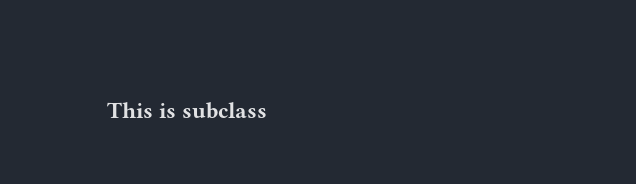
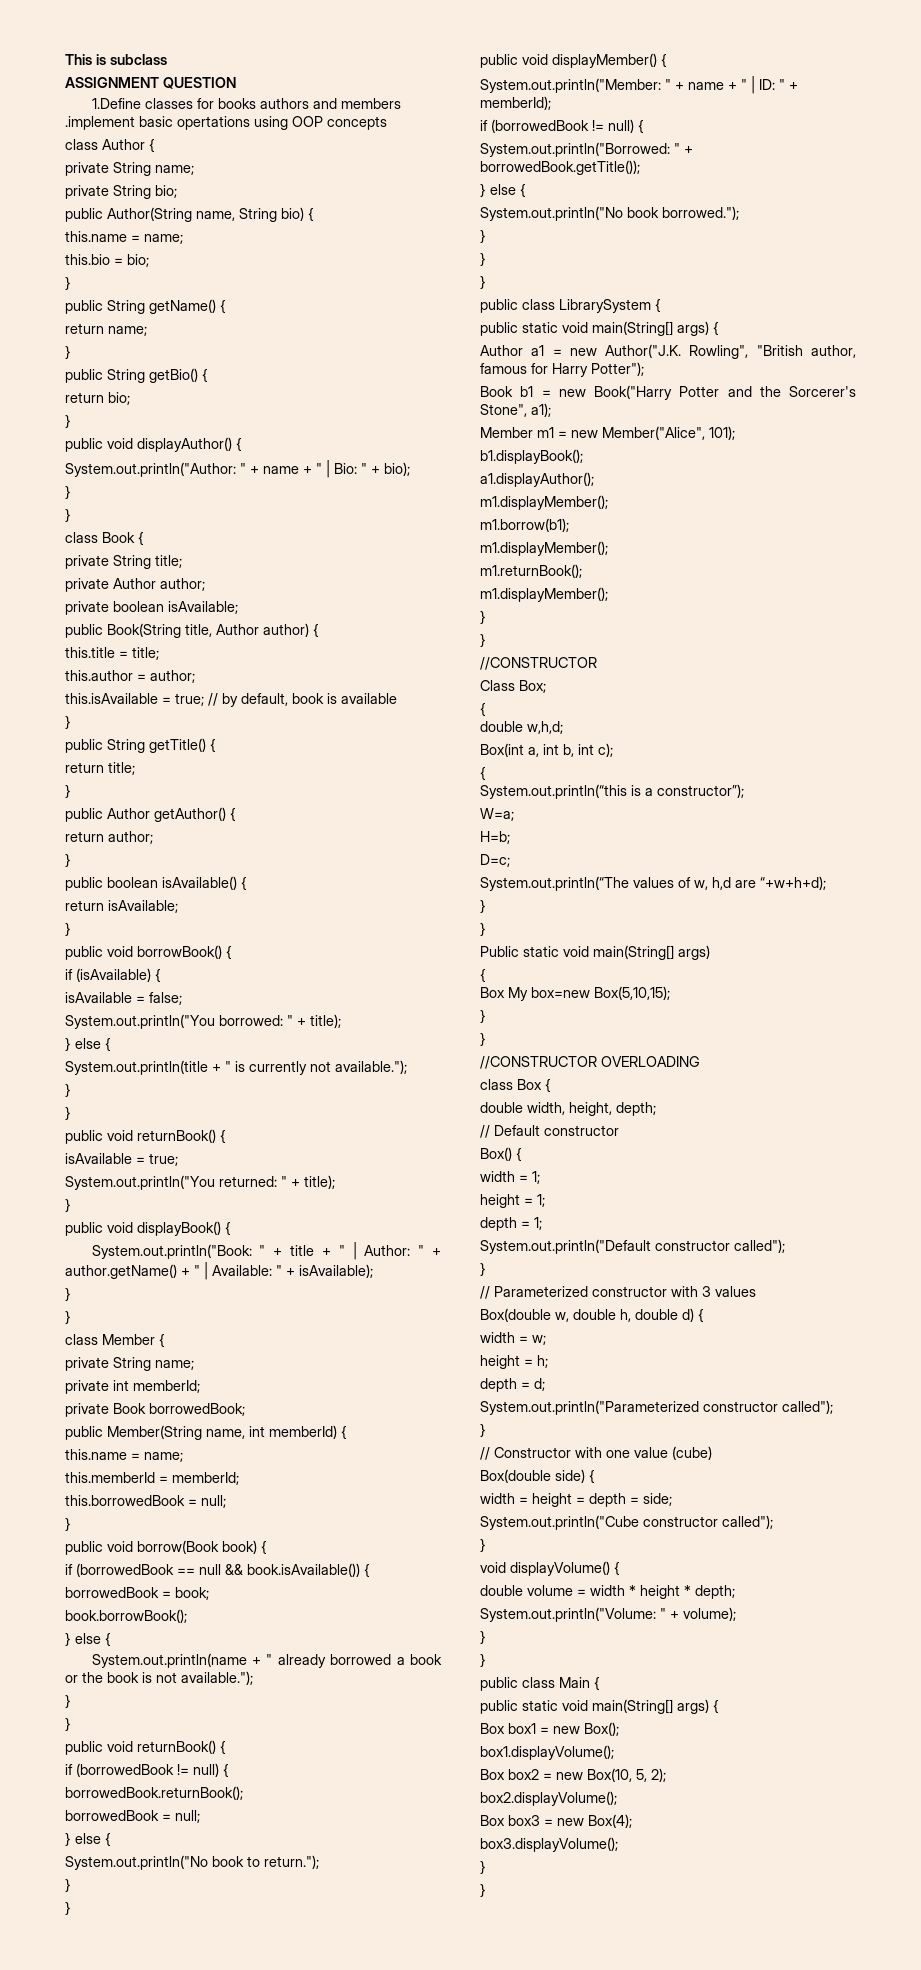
+ ASSIGNMENT QUESTION
+ 1.Define classes for books authors and members .implement basic opertations using OOP concepts
+ class Author {
+ private String name;
+ private String bio;
+ public Author(String name, String bio) {
+ this.name = name;
+ this.bio = bio;
+ }
+ public String getName() {
+ return name;
+ }
+ public String getBio() {
+ return bio;
+ }
+ public void displayAuthor() {
+ System.out.println("Author: " + name + " | Bio: " + bio);
+ }
+ }
+ class Book {
+ private String title;
+ private Author author;
+ private boolean isAvailable;
+ public Book(String title, Author author) {
+ this.title = title;
+ this.author = author;
+ this.isAvailable = true; // by default, book is available
+ }
+ public String getTitle() {
+ return title;
+ }
+ public Author getAuthor() {
+ return author;
+ }
+ public boolean isAvailable() {
+ return isAvailable;
+ }
+ public void borrowBook() {
+ if (isAvailable) {
+ isAvailable = false;
+ System.out.println("You borrowed: " + title);
+ } else {
+ System.out.println(title + " is currently not available.");
+ }
+ }
+ public void returnBook() {
+ isAvailable = true;
+ System.out.println("You returned: " + title);
+ }
+ public void displayBook() {
+ System.out.println("Book: " + title + " | Author: " + author.getName() + " | Available: " + isAvailable);
+ }
+ }
+ class Member {
+ private String name;
+ private int memberId;
+ private Book borrowedBook;
+ public Member(String name, int memberId) {
+ this.name = name;
+ this.memberId = memberId;
+ this.borrowedBook = null;
+ }
+ public void borrow(Book book) {
+ if (borrowedBook == null && book.isAvailable()) {
+ borrowedBook = book;
+ book.borrowBook();
+ } else {
+ System.out.println(name + " already borrowed a book or the book is not available.");
+ }
+ }
+ public void returnBook() {
+ if (borrowedBook != null) {
+ borrowedBook.returnBook();
+ borrowedBook = null;
+ } else {
+ System.out.println("No book to return.");
+ }
+ }
+ public void displayMember() {
+ System.out.println("Member: " + name + " | ID: " + memberId);
+ if (borrowedBook != null) {
+ System.out.println("Borrowed: " + borrowedBook.getTitle());
+ } else {
+ System.out.println("No book borrowed.");
+ }
+ }
+ }
+ public class LibrarySystem {
+ public static void main(String[] args) {
+ Author a1 = new Author("J.K. Rowling", "British author, famous for Harry Potter");
+ Book b1 = new Book("Harry Potter and the Sorcerer's Stone", a1);
+ Member m1 = new Member("Alice", 101);
+ b1.displayBook();
+ a1.displayAuthor();
+ m1.displayMember();
+ m1.borrow(b1);
+ m1.displayMember();
+ m1.returnBook();
+ m1.displayMember();
+ }
+ }
+ //CONSTRUCTOR
+ Class Box;
+ {
+ double w,h,d;
+ Box(int a, int b, int c);
+ {
+ System.out.println(“this is a constructor”);
+ W=a;
+ H=b;
+ D=c;
+ System.out.println(“The values of w, h,d are “+w+h+d);
+ }
+ }
+ Public static void main(String[] args)
+ {
+ Box My box=new Box(5,10,15);
+ }
+ }
+ //CONSTRUCTOR OVERLOADING
+ class Box {
+ double width, height, depth;
+ // Default constructor
+ Box() {
+ width = 1;
+ height = 1;
+ depth = 1;
+ System.out.println("Default constructor called");
+ }
+ // Parameterized constructor with 3 values
+ Box(double w, double h, double d) {
+ width = w;
+ height = h;
+ depth = d;
+ System.out.println("Parameterized constructor called");
+ }
+ // Constructor with one value (cube)
+ Box(double side) {
+ width = height = depth = side;
+ System.out.println("Cube constructor called");
+ }
+ void displayVolume() {
+ double volume = width * height * depth;
+ System.out.println("Volume: " + volume);
+ }
+ }
+ public class Main {
+ public static void main(String[] args) {
+ Box box1 = new Box();
+ box1.displayVolume();
+ Box box2 = new Box(10, 5, 2);
+ box2.displayVolume();
+ Box box3 = new Box(4);
+ box3.displayVolume();
+ }
+ }

